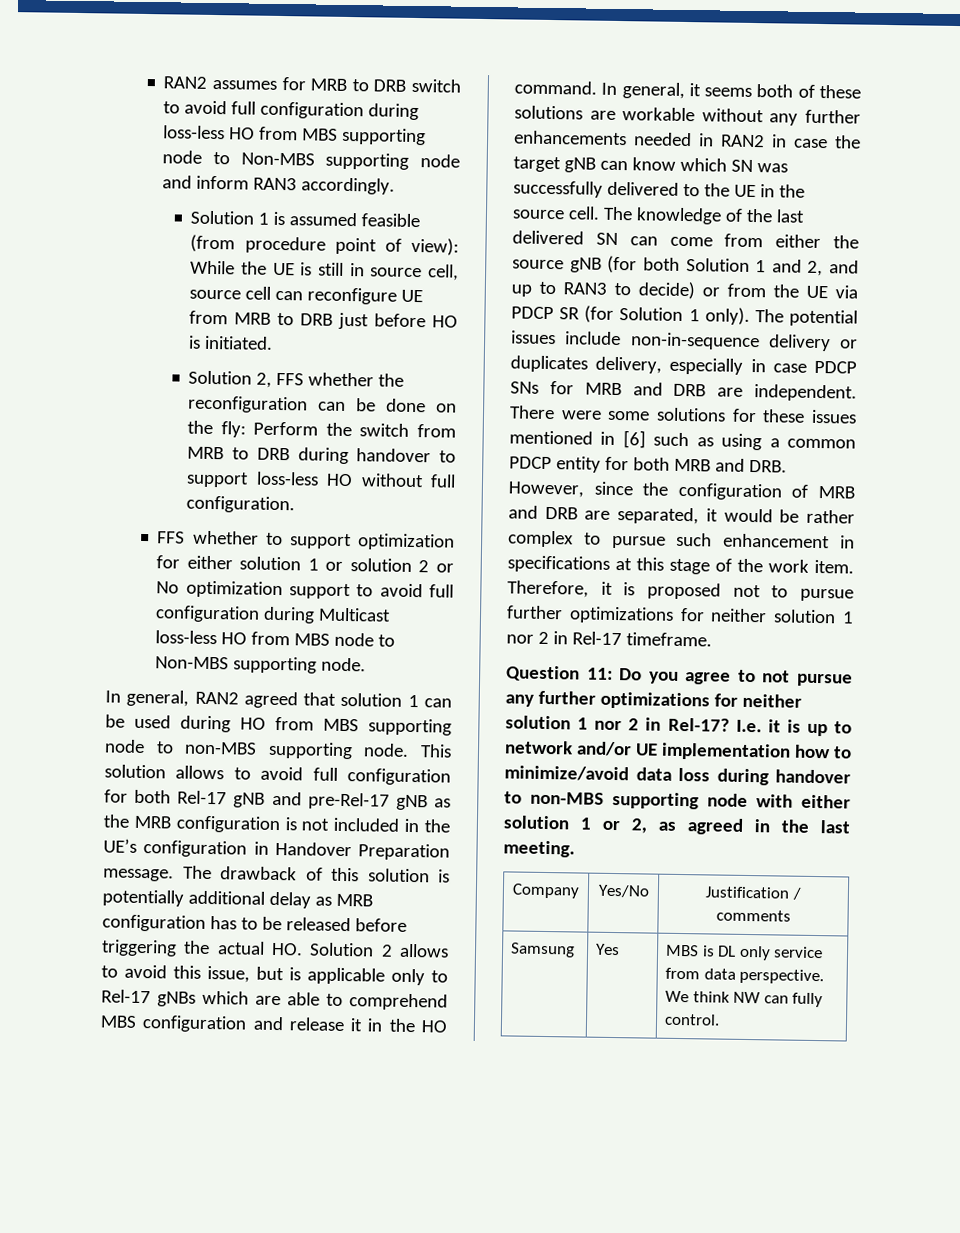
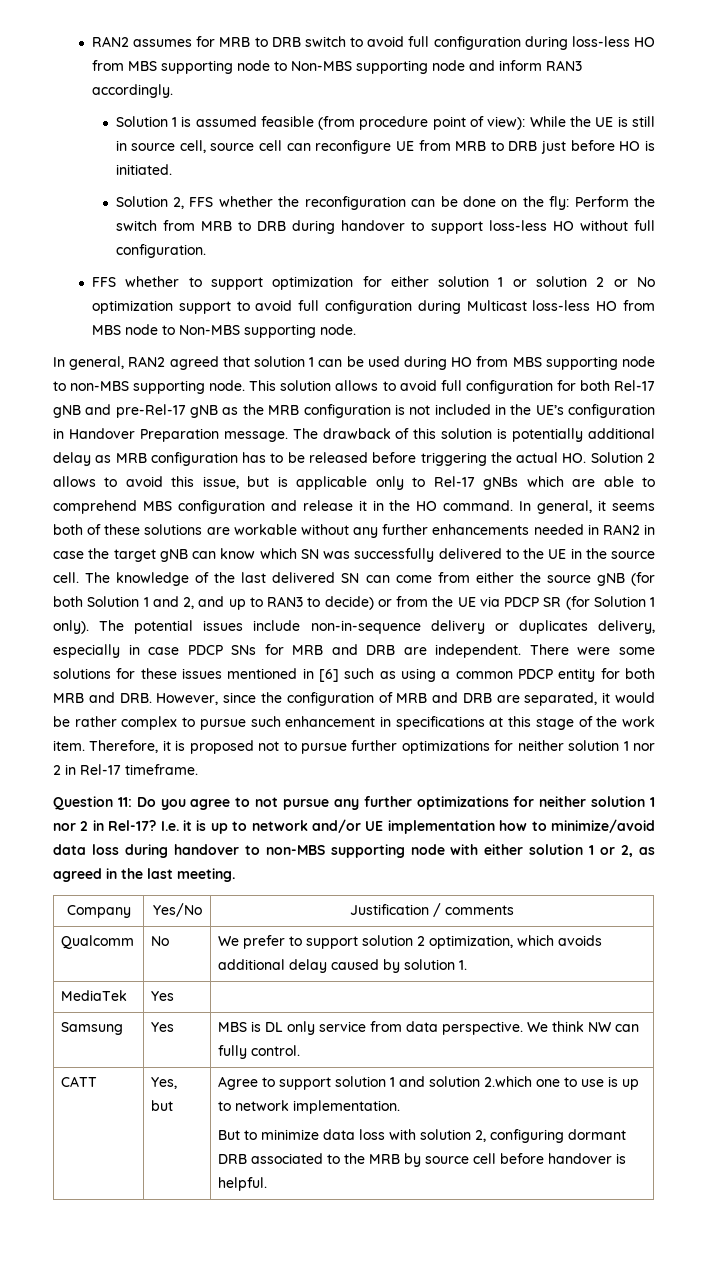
+ Qualcomm | No | We prefer to support solution 2 optimization, which avoids additional delay caused by solution 1.
+ MediaTek | Yes |
+ CATT | Yes, but | Agree to support solution 1 and solution 2.which one to use is up to network implementation.
+ But to minimize data loss with solution 2, configuring dormant DRB associated to the MRB by source cell before handover is helpful.

